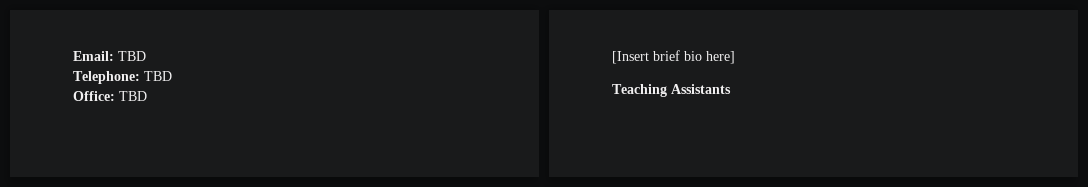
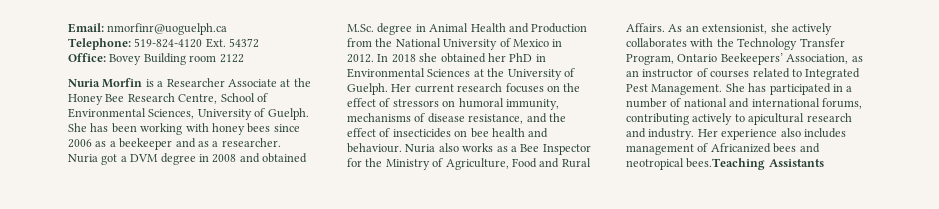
- Email: TBD
+ Email: nmorfinr@uoguelph.ca
- Telephone: TBD
- Office: TBD
- [Insert brief bio here]
- Teaching Assistants
+ Telephone: 519-824-4120 Ext. 54372
+ Office: Bovey Building room 2122
+ Nuria Morfin is a Researcher Associate at the Honey Bee Research Centre, School of Environmental Sciences, University of Guelph. She has been working with honey bees since 2006 as a beekeeper and as a researcher. Nuria got a DVM degree in 2008 and obtained M.Sc. degree in Animal Health and Production from the National University of Mexico in 2012. In 2018 she obtained her PhD in Environmental Sciences at the University of Guelph. Her current research focuses on the effect of stressors on humoral immunity, mechanisms of disease resistance, and the effect of insecticides on bee health and behaviour. Nuria also works as a Bee Inspector for the Ministry of Agriculture, Food and Rural Affairs. As an extensionist, she actively collaborates with the Technology Transfer Program, Ontario Beekeepers’ Association, as an instructor of courses related to Integrated Pest Management. She has participated in a number of national and international forums, contributing actively to apicultural research and industry. Her experience also includes management of Africanized bees and neotropical bees.Teaching Assistants

